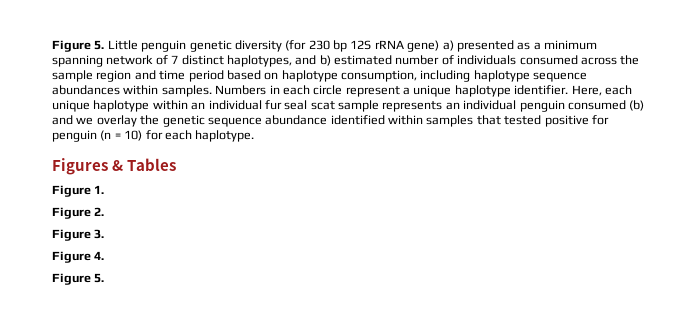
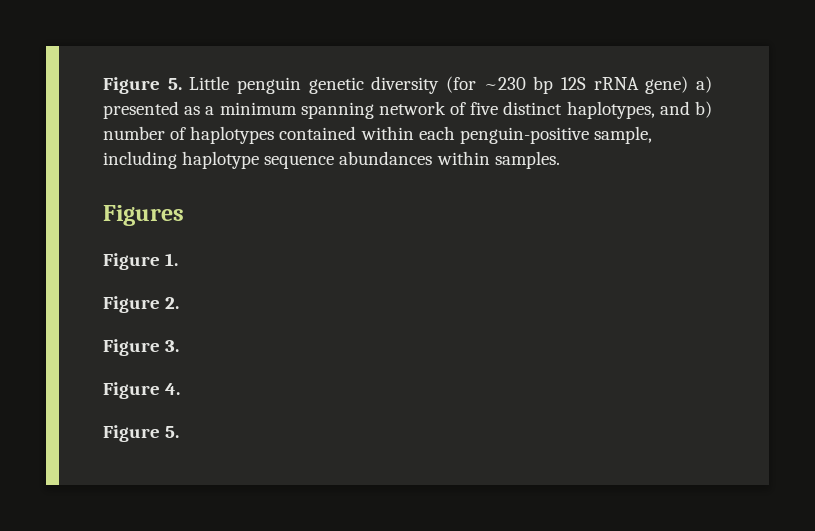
- Figure 5. Little penguin genetic diversity (for 230 bp 12S rRNA gene) a) presented as a minimum spanning network of 7 distinct haplotypes, and b) estimated number of individuals consumed across the sample region and time period based on haplotype consumption, including haplotype sequence abundances within samples. Numbers in each circle represent a unique haplotype identifier. Here, each unique haplotype within an individual fur seal scat sample represents an individual penguin consumed (b) and we overlay the genetic sequence abundance identified within samples that tested positive for penguin (n = 10) for each haplotype.
+ Figure 5. Little penguin genetic diversity (for ~230 bp 12S rRNA gene) a) presented as a minimum spanning network of five distinct haplotypes, and b) number of haplotypes contained within each penguin-positive sample, including haplotype sequence abundances within samples.
- Figures & Tables
+ Figures

